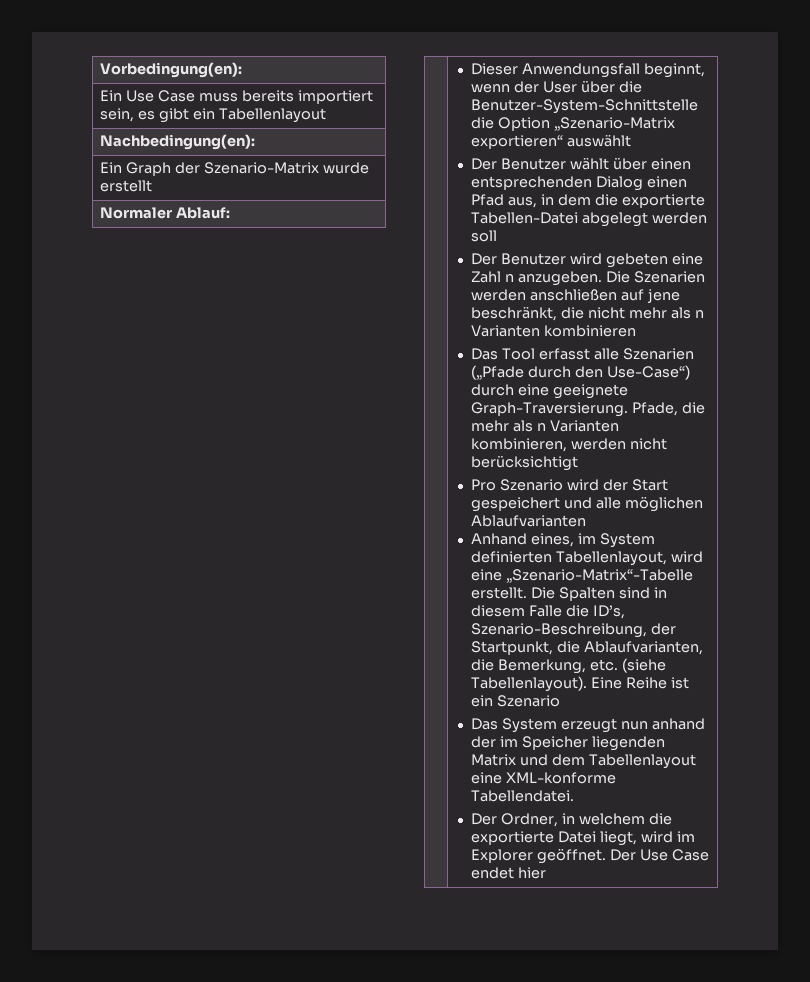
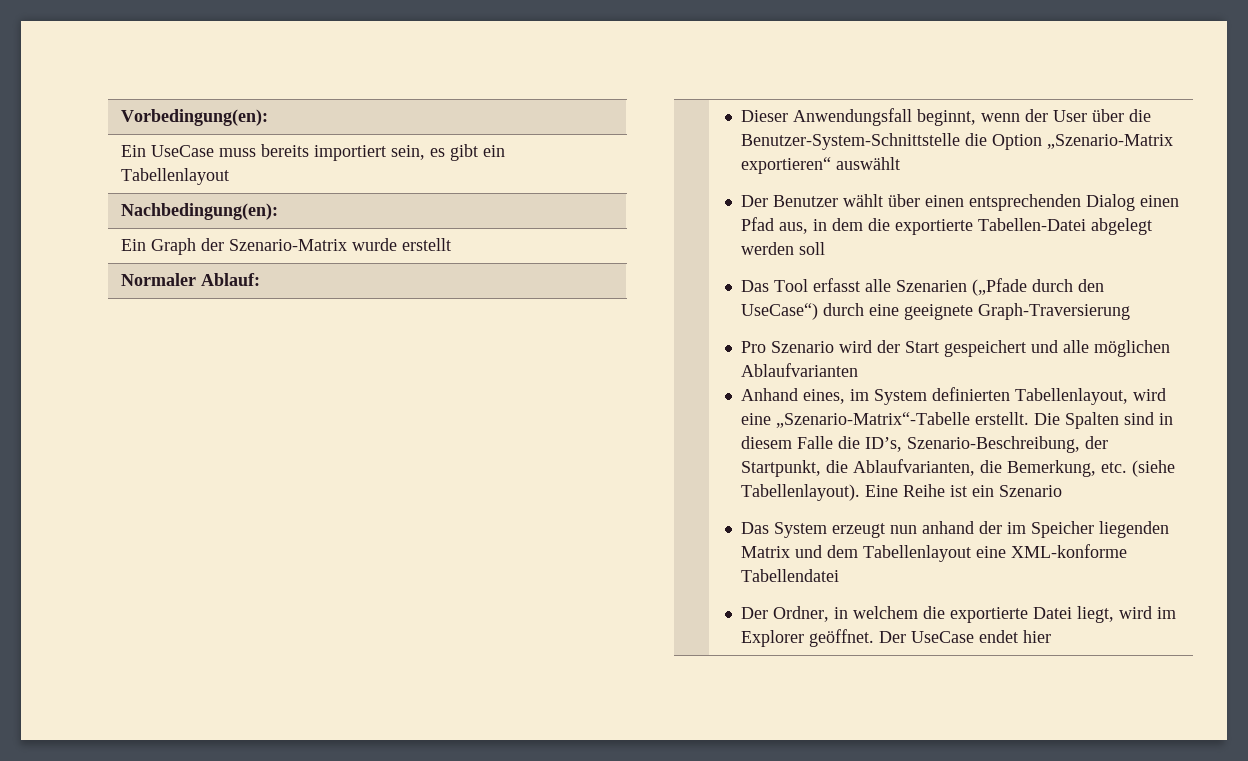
- Ein Use Case muss bereits importiert sein, es gibt ein Tabellenlayout
+ Ein UseCase muss bereits importiert sein, es gibt ein Tabellenlayout
- Der Benutzer wird gebeten eine Zahl n anzugeben. Die Szenarien werden anschließen auf jene beschränkt, die nicht mehr als n Varianten kombinieren
- Das Tool erfasst alle Szenarien („Pfade durch den Use-Case“) durch eine geeignete Graph-Traversierung. Pfade, die mehr als n Varianten kombinieren, werden nicht berücksichtigt
+ Das Tool erfasst alle Szenarien („Pfade durch den UseCase“) durch eine geeignete Graph-Traversierung
- Das System erzeugt nun anhand der im Speicher liegenden Matrix und dem Tabellenlayout eine XML-konforme Tabellendatei.
+ Das System erzeugt nun anhand der im Speicher liegenden Matrix und dem Tabellenlayout eine XML-konforme Tabellendatei
- Der Use Case endet hier
+ Der UseCase endet hier

